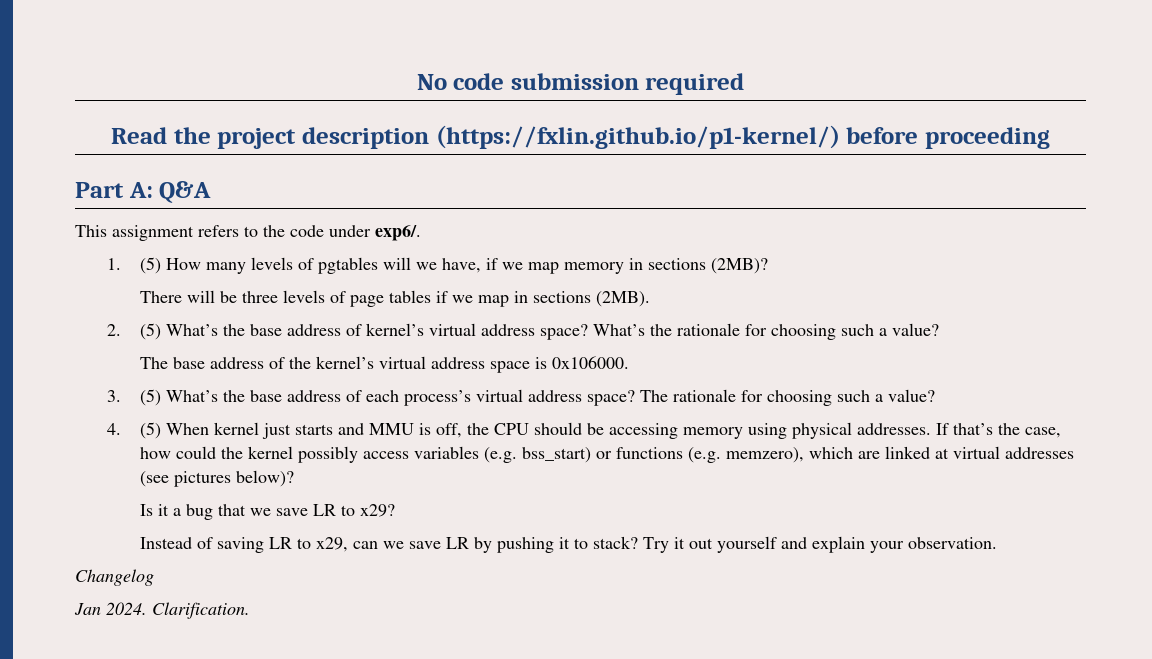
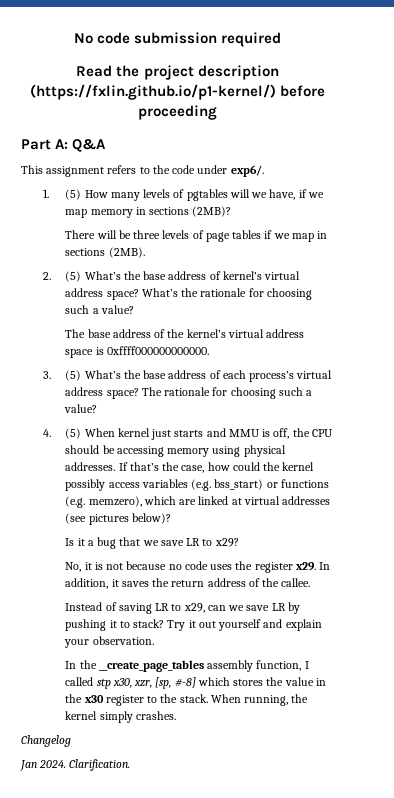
- The base address of the kernel’s virtual address space is 0x106000.
+ The base address of the kernel’s virtual address space is 0xffff000000000000.
+ No, it is not because no code uses the register x29. In addition, it saves the return address of the callee.
+ In the __create_page_tables assembly function, I called stp x30, xzr, [sp, #-8] which stores the value in the x30 register to the stack. When running, the kernel simply crashes.

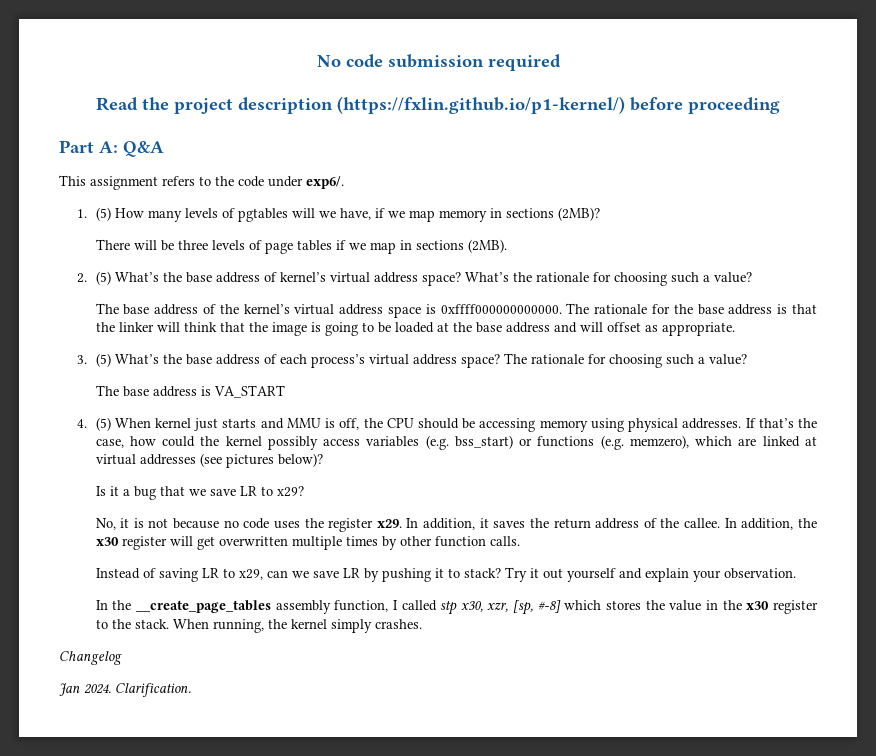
+ The rationale for the base address is that the linker will think that the image is going to be loaded at the base address and will offset as appropriate.
+ The base address is VA_START
+ In addition, the x30 register will get overwritten multiple times by other function calls.

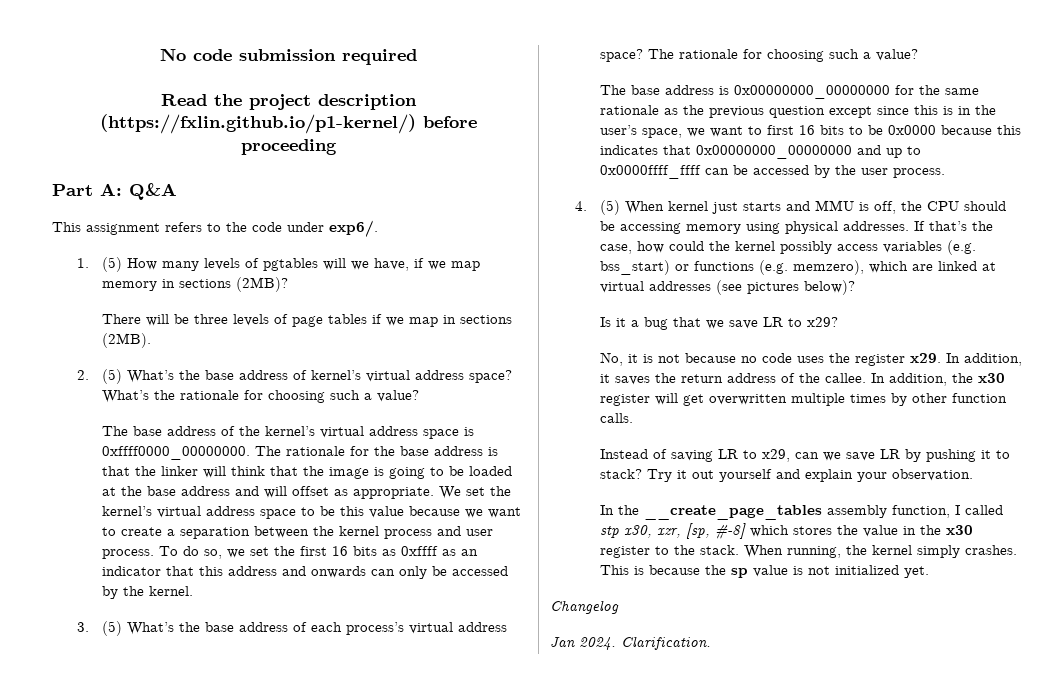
- The base address of the kernel’s virtual address space is 0xffff000000000000.
+ The base address of the kernel’s virtual address space is 0xffff0000_00000000.
+ We set the kernel’s virtual address space to be this value because we want to create a separation between the kernel process and user process. To do so, we set the first 16 bits as 0xffff as an indicator that this address and onwards can only be accessed by the kernel.
- The base address is VA_START
+ The base address is 0x00000000_00000000 for the same rationale as the previous question except since this is in the user’s space, we want to first 16 bits to be 0x0000 because this indicates that 0x00000000_00000000 and up to 0x0000ffff_ffff can be accessed by the user process.
+ This is because the sp value is not initialized yet.

